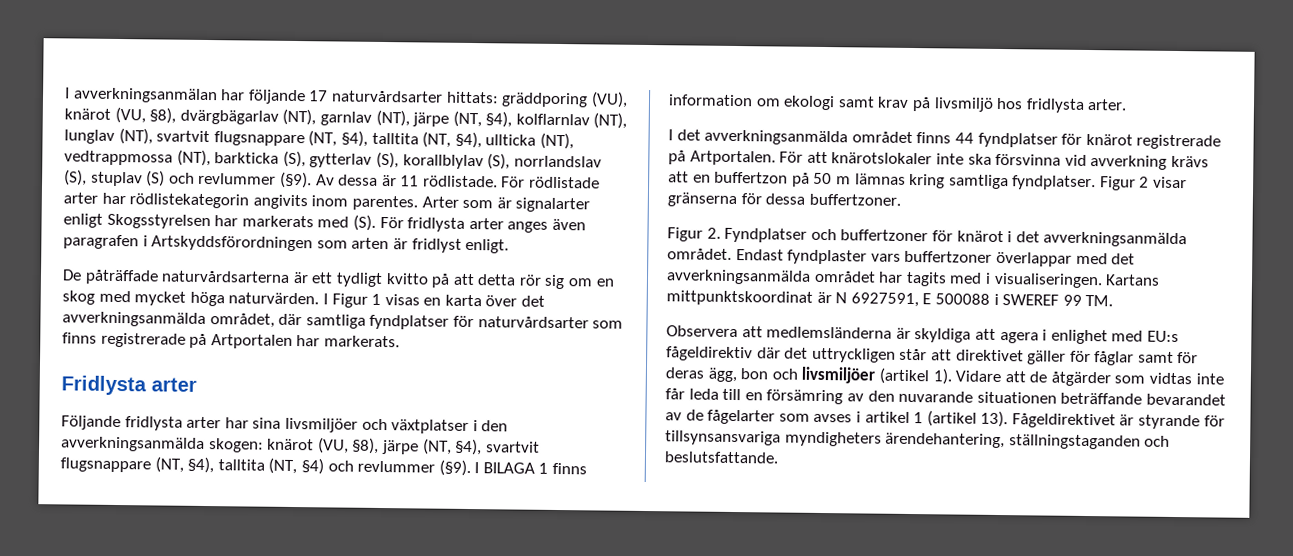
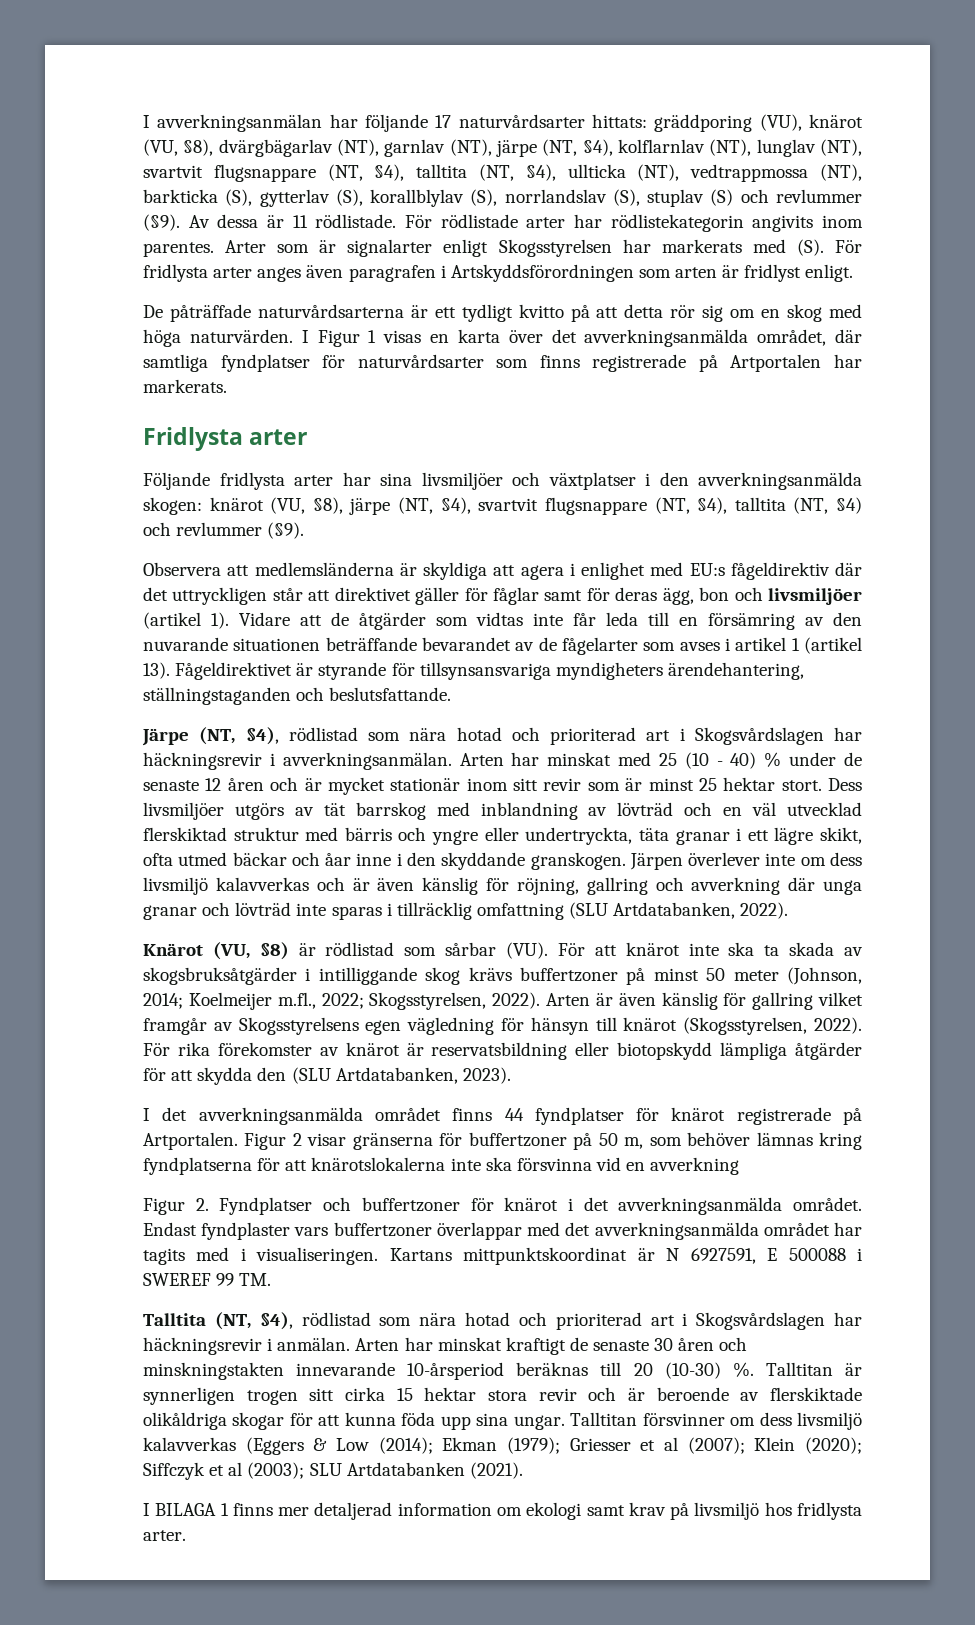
- De påträffade naturvårdsarterna är ett tydligt kvitto på att detta rör sig om en skog med mycket höga naturvärden.
+ De påträffade naturvårdsarterna är ett tydligt kvitto på att detta rör sig om en skog med höga naturvärden.
- I BILAGA 1 finns information om ekologi samt krav på livsmiljö hos fridlysta arter.
- I det avverkningsanmälda området finns 44 fyndplatser för knärot registrerade på Artportalen. För att knärotslokaler inte ska försvinna vid avverkning krävs att en buffertzon på 50 m lämnas kring samtliga fyndplatser. Figur 2 visar gränserna för dessa buffertzoner.
- Figur 2. Fyndplatser och buffertzoner för knärot i det avverkningsanmälda området. Endast fyndplaster vars buffertzoner överlappar med det avverkningsanmälda området har tagits med i visualiseringen. Kartans mittpunktskoordinat är N 6927591, E 500088 i SWEREF 99 TM.
+ Järpe (NT, §4), rödlistad som nära hotad och prioriterad art i Skogsvårdslagen har häckningsrevir i avverkningsanmälan. Arten har minskat med 25 (10 - 40) % under de senaste 12 åren och är mycket stationär inom sitt revir som är minst 25 hektar stort. Dess livsmiljöer utgörs av tät barrskog med inblandning av lövträd och en väl utvecklad flerskiktad struktur med bärris och yngre eller undertryckta, täta granar i ett lägre skikt, ofta utmed bäckar och åar inne i den skyddande granskogen. Järpen överlever inte om dess livsmiljö kalavverkas och är även känslig för röjning, gallring och avverkning där unga granar och lövträd inte sparas i tillräcklig omfattning (SLU Artdatabanken, 2022).
+ Knärot (VU, §8) är rödlistad som sårbar (VU). För att knärot inte ska ta skada av skogsbruksåtgärder i intilliggande skog krävs buffertzoner på minst 50 meter (Johnson, 2014; Koelmeijer m.fl., 2022; Skogsstyrelsen, 2022). Arten är även känslig för gallring vilket framgår av Skogsstyrelsens egen vägledning för hänsyn till knärot (Skogsstyrelsen, 2022). För rika förekomster av knärot är reservatsbildning eller biotopskydd lämpliga åtgärder för att skydda den (SLU Artdatabanken, 2023).
+ I det avverkningsanmälda området finns 44 fyndplatser för knärot registrerade på Artportalen. Figur 2 visar gränserna för buffertzoner på 50 m, som behöver lämnas kring fyndplatserna för att knärotslokalerna inte ska försvinna vid en avverkning
+ Figur 2. Fyndplatser och buffertzoner för knärot i det avverkningsanmälda området. Endast fyndplaster vars buffertzoner överlappar med det avverkningsanmälda området har tagits med i visualiseringen. Kartans mittpunktskoordinat är N 6927591, E 500088 i SWEREF 99 TM.
+ Talltita (NT, §4), rödlistad som nära hotad och prioriterad art i Skogsvårdslagen har häckningsrevir i anmälan. Arten har minskat kraftigt de senaste 30 åren och minskningstakten innevarande 10-årsperiod beräknas till 20 (10-30) %. Talltitan är synnerligen trogen sitt cirka 15 hektar stora revir och är beroende av flerskiktade olikåldriga skogar för att kunna föda upp sina ungar. Talltitan försvinner om dess livsmiljö kalavverkas (Eggers & Low (2014); Ekman (1979); Griesser et al (2007); Klein (2020); Siffczyk et al (2003); SLU Artdatabanken (2021).
+ I BILAGA 1 finns mer detaljerad information om ekologi samt krav på livsmiljö hos fridlysta arter.

